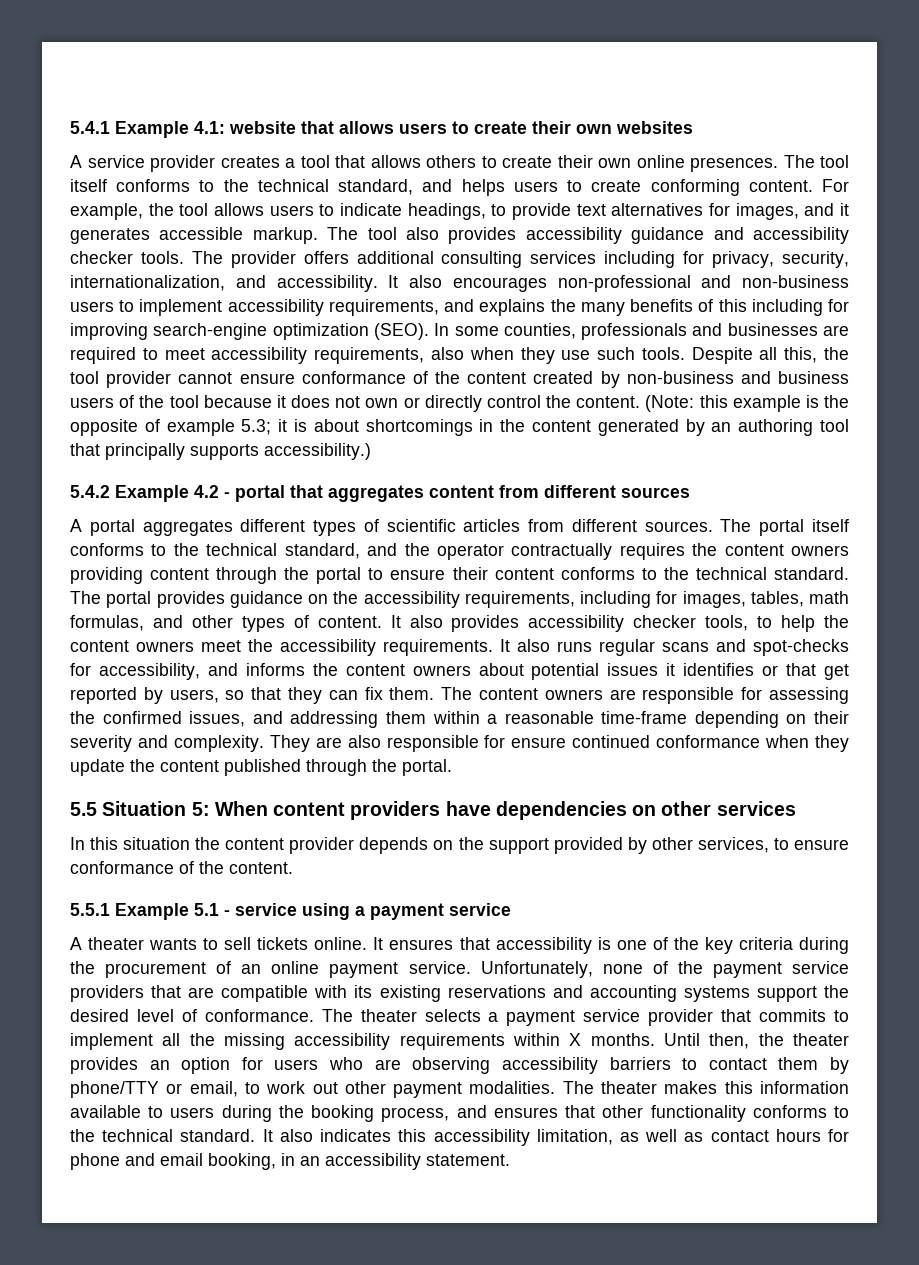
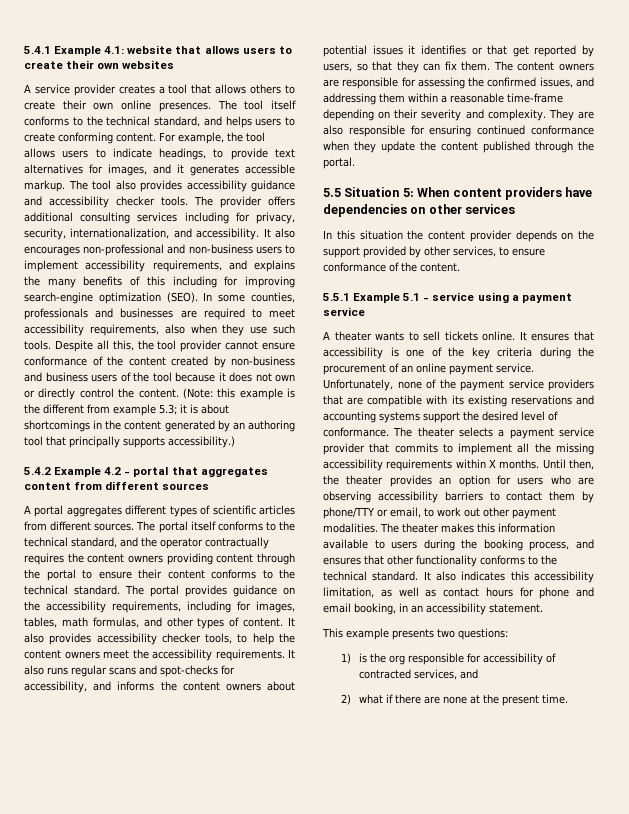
- (Note: this example is the opposite of example 5.3; it is about shortcomings in the content generated by an authoring tool that principally supports accessibility.)
+ (Note: this example is the different from example 5.3; it is about shortcomings in the content generated by an authoring tool that principally supports accessibility.)
- They are also responsible for ensure continued conformance when they update the content published through the portal.
+ They are also responsible for ensuring continued conformance when they update the content published through the portal.
+ This example presents two questions:
+ 1) is the org responsible for accessibility of contracted services, and
+ 2) what if there are none at the present time.

